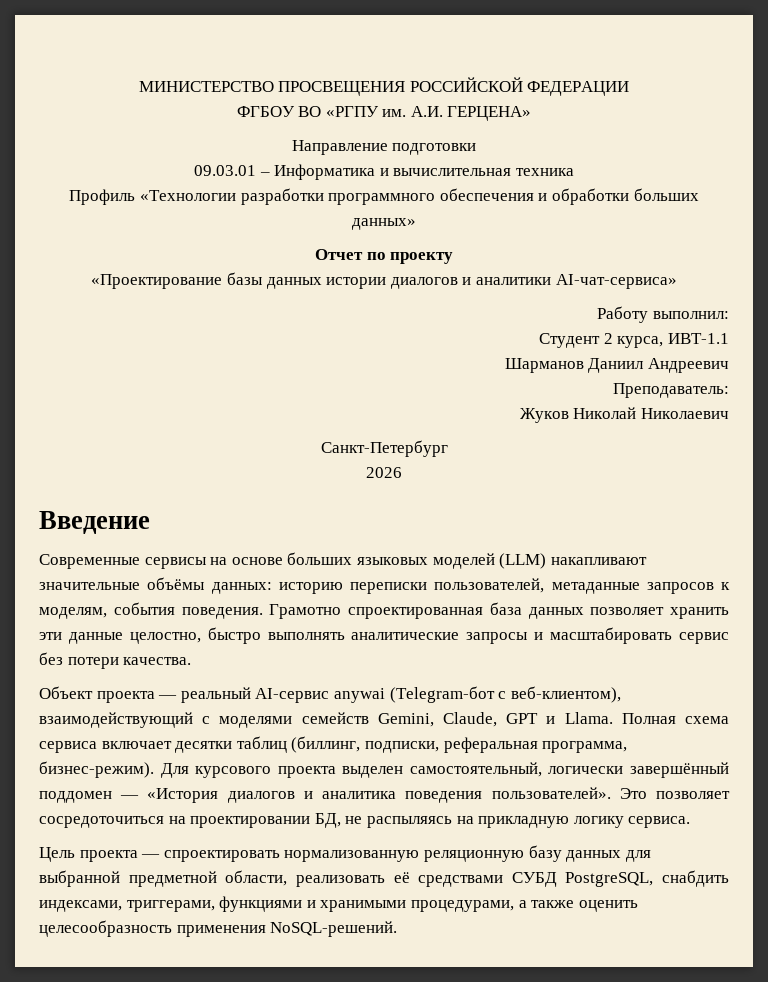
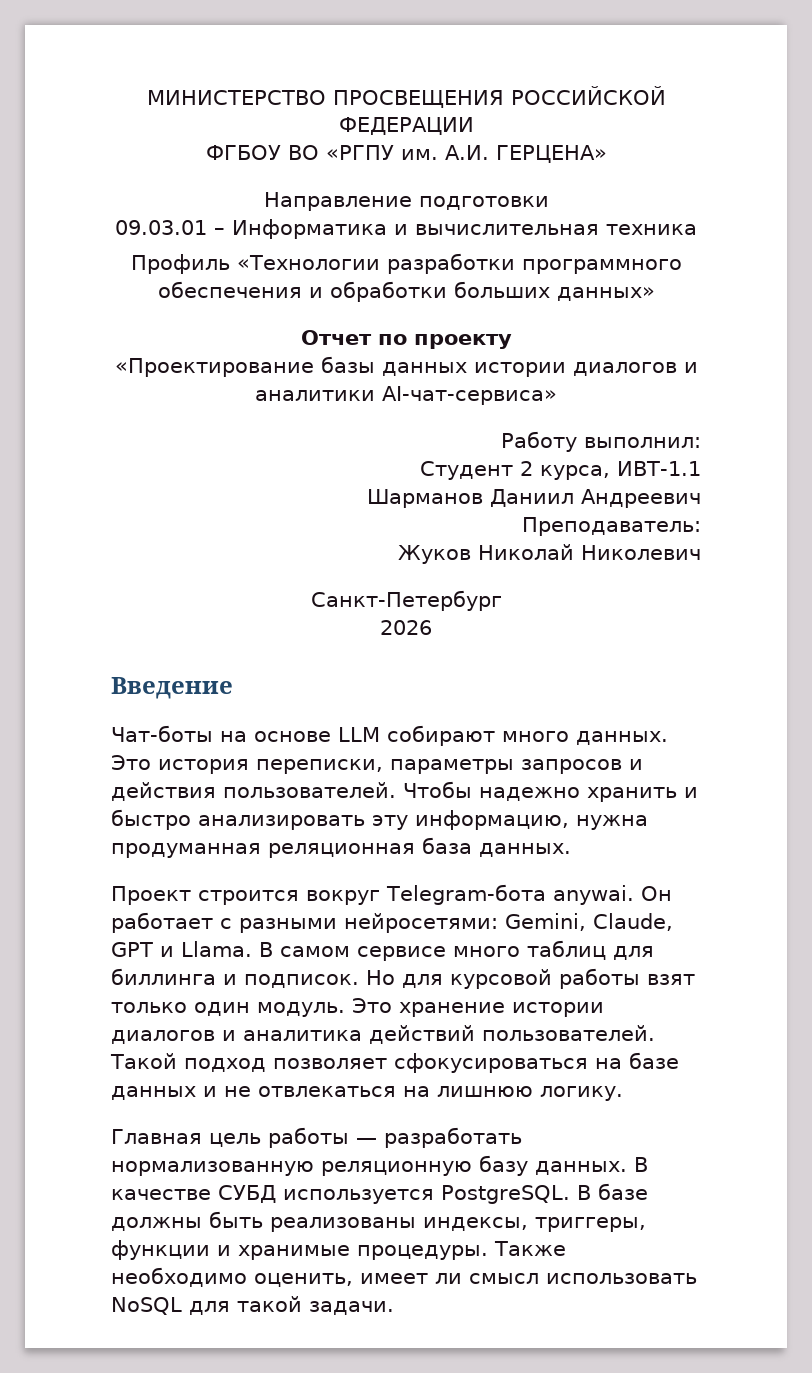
- Жуков Николай Николаевич
+ Жуков Николай Николевич
- Современные сервисы на основе больших языковых моделей (LLM) накапливают значительные объёмы данных: историю переписки пользователей, метаданные запросов к моделям, события поведения. Грамотно спроектированная база данных позволяет хранить эти данные целостно, быстро выполнять аналитические запросы и масштабировать сервис без потери качества.
- Объект проекта — реальный AI-сервис anywai (Telegram-бот с веб-клиентом), взаимодействующий с моделями семейств Gemini, Claude, GPT и Llama.
+ Чат-боты на основе LLM собирают много данных. Это история переписки, параметры запросов и действия пользователей. Чтобы надежно хранить и быстро анализировать эту информацию, нужна продуманная реляционная база данных.
+ Проект строится вокруг Telegram-бота anywai. Он работает с разными нейросетями: Gemini, Claude, GPT и Llama.
- Полная схема сервиса включает десятки таблиц (биллинг, подписки, реферальная программа, бизнес-режим). Для курсового проекта выделен самостоятельный, логически завершённый поддомен — «История диалогов и аналитика поведения пользователей». Это позволяет сосредоточиться на проектировании БД, не распыляясь на прикладную логику сервиса.
- Цель проекта — спроектировать нормализованную реляционную базу данных для выбранной предметной области, реализовать её средствами СУБД PostgreSQL, снабдить индексами, триггерами, функциями и хранимыми процедурами, а также оценить целесообразность применения NoSQL-решений.
+ В самом сервисе много таблиц для биллинга и подписок. Но для курсовой работы взят только один модуль. Это хранение истории диалогов и аналитика действий пользователей. Такой подход позволяет сфокусироваться на базе данных и не отвлекаться на лишнюю логику.
+ Главная цель работы — разработать нормализованную реляционную базу данных. В качестве СУБД используется PostgreSQL. В базе должны быть реализованы индексы, триггеры, функции и хранимые процедуры. Также необходимо оценить, имеет ли смысл использовать NoSQL для такой задачи.

